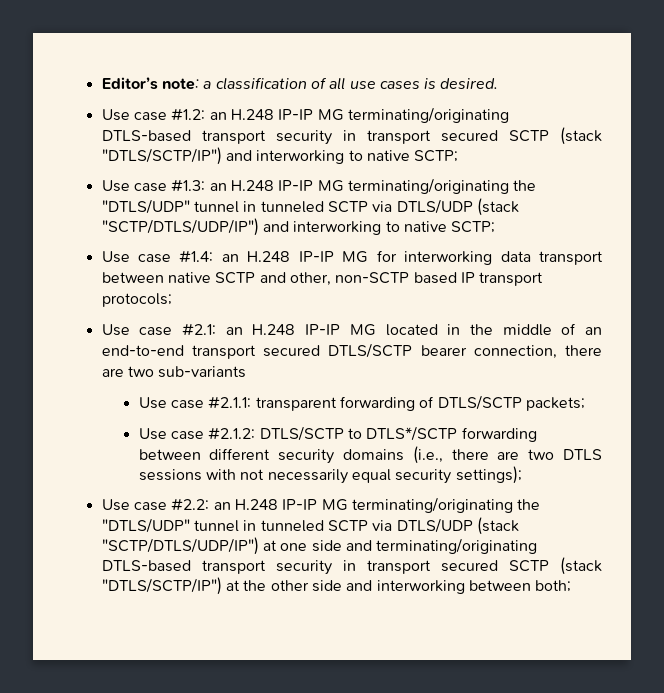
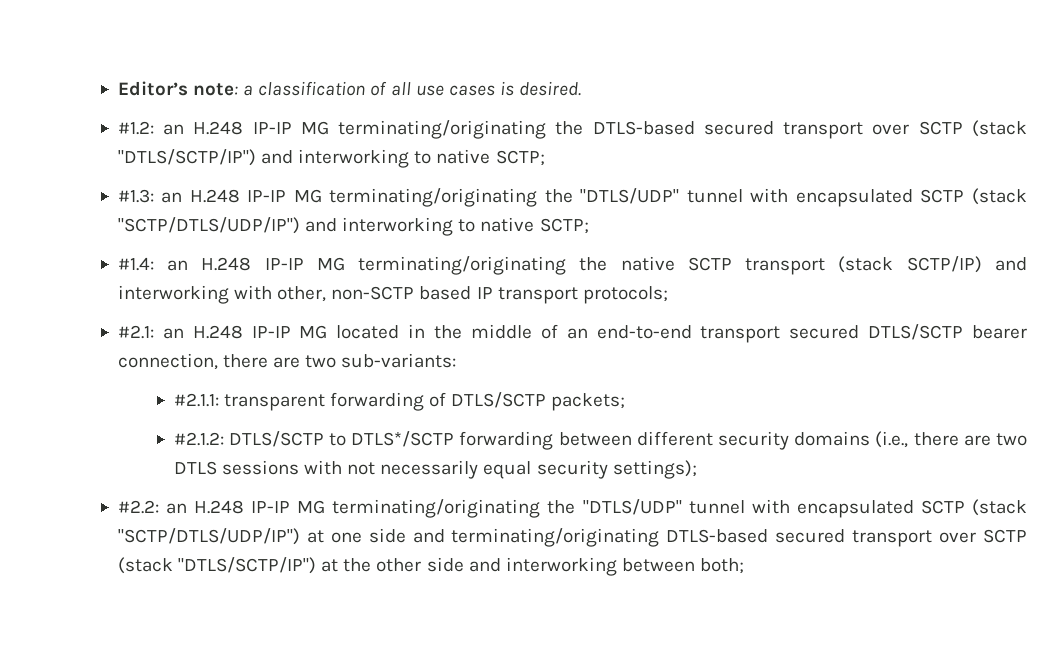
- Use case #1.2: an H.248 IP-IP MG terminating/originating DTLS-based transport security in transport secured SCTP (stack "DTLS/SCTP/IP") and interworking to native SCTP;
+ #1.2: an H.248 IP-IP MG terminating/originating the DTLS-based secured transport over SCTP (stack "DTLS/SCTP/IP") and interworking to native SCTP;
- Use case #1.3: an H.248 IP-IP MG terminating/originating the "DTLS/UDP" tunnel in tunneled SCTP via DTLS/UDP (stack "SCTP/DTLS/UDP/IP") and interworking to native SCTP;
+ #1.3: an H.248 IP-IP MG terminating/originating the "DTLS/UDP" tunnel with encapsulated SCTP (stack "SCTP/DTLS/UDP/IP") and interworking to native SCTP;
- Use case #1.4: an H.248 IP-IP MG for interworking data transport between native SCTP and other, non-SCTP based IP transport protocols;
+ #1.4: an H.248 IP-IP MG terminating/originating the native SCTP transport (stack SCTP/IP) and interworking with other, non-SCTP based IP transport protocols;
- Use case #2.1: an H.248 IP-IP MG located in the middle of an end-to-end transport secured DTLS/SCTP bearer connection, there are two sub-variants
- Use case #2.1.1: transparent forwarding of DTLS/SCTP packets;
+ #2.1: an H.248 IP-IP MG located in the middle of an end-to-end transport secured DTLS/SCTP bearer connection, there are two sub-variants:
+ #2.1.1: transparent forwarding of DTLS/SCTP packets;
- Use case #2.1.2: DTLS/SCTP to DTLS*/SCTP forwarding between different security domains (i.e., there are two DTLS sessions with not necessarily equal security settings);
+ #2.1.2: DTLS/SCTP to DTLS*/SCTP forwarding between different security domains (i.e., there are two DTLS sessions with not necessarily equal security settings);
- Use case #2.2: an H.248 IP-IP MG terminating/originating the "DTLS/UDP" tunnel in tunneled SCTP via DTLS/UDP (stack "SCTP/DTLS/UDP/IP") at one side and terminating/originating DTLS-based transport security in transport secured SCTP (stack "DTLS/SCTP/IP") at the other side and interworking between both;
+ #2.2: an H.248 IP-IP MG terminating/originating the "DTLS/UDP" tunnel with encapsulated SCTP (stack "SCTP/DTLS/UDP/IP") at one side and terminating/originating DTLS-based secured transport over SCTP (stack "DTLS/SCTP/IP") at the other side and interworking between both;

